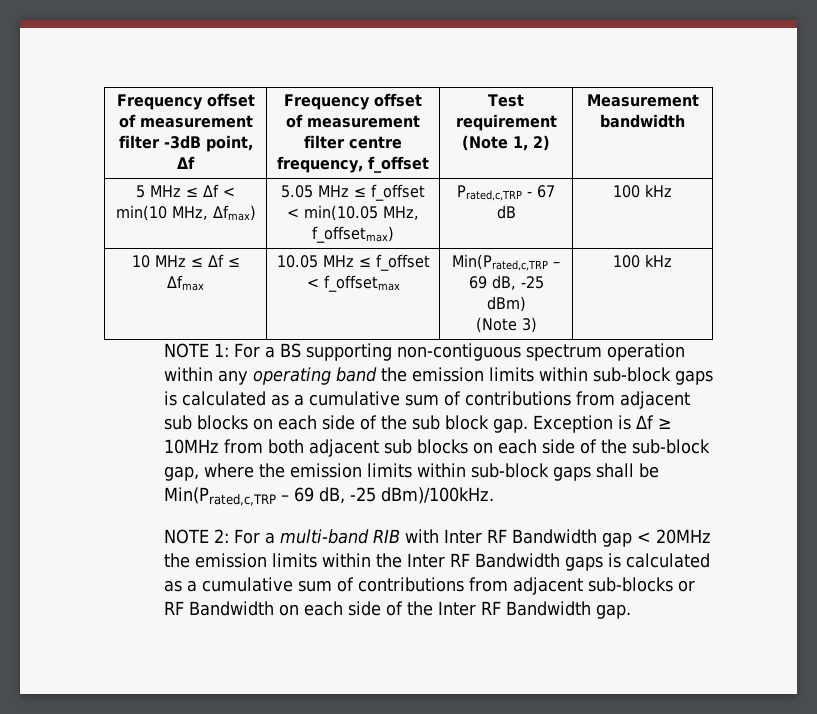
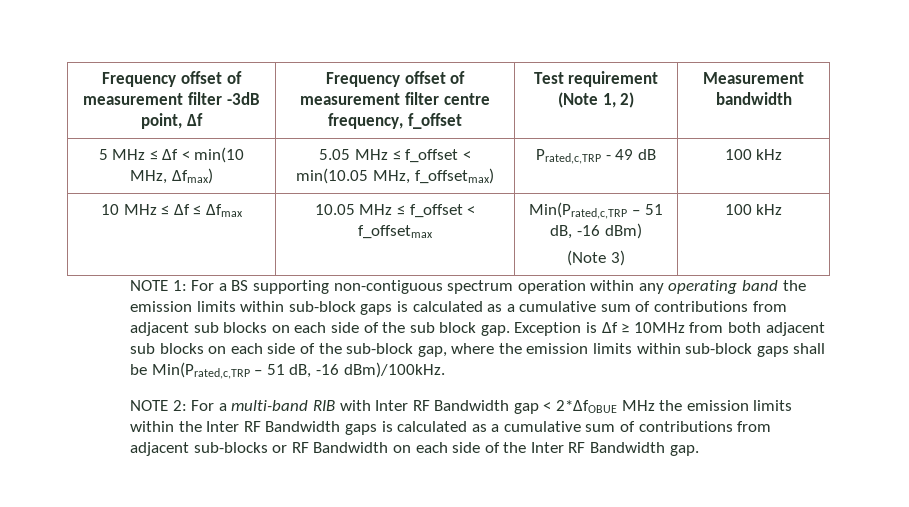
- 5 MHz ≤ Δf < min(10 MHz, Δfmax) | 5.05 MHz ≤ f_offset < min(10.05 MHz, f_offsetmax) | Prated,c,TRP - 67 dB | 100 kHz
+ 5 MHz ≤ Δf < min(10 MHz, Δfmax) | 5.05 MHz ≤ f_offset < min(10.05 MHz, f_offsetmax) | Prated,c,TRP - 49 dB | 100 kHz
- 10 MHz ≤ Δf ≤ Δfmax | 10.05 MHz ≤ f_offset < f_offsetmax | Min(Prated,c,TRP – 69 dB, -25 dBm)
+ 10 MHz ≤ Δf ≤ Δfmax | 10.05 MHz ≤ f_offset < f_offsetmax | Min(Prated,c,TRP – 51 dB, -16 dBm)
- Exception is Δf ≥ 10MHz from both adjacent sub blocks on each side of the sub-block gap, where the emission limits within sub-block gaps shall be Min(Prated,c,TRP – 69 dB, -25 dBm)/100kHz.
+ Exception is Δf ≥ 10MHz from both adjacent sub blocks on each side of the sub-block gap, where the emission limits within sub-block gaps shall be Min(Prated,c,TRP – 51 dB, -16 dBm)/100kHz.
- NOTE 2: For a multi-band RIB with Inter RF Bandwidth gap < 20MHz the emission limits within the Inter RF Bandwidth gaps is calculated as a cumulative sum of contributions from adjacent sub-blocks or RF Bandwidth on each side of the Inter RF Bandwidth gap.
+ NOTE 2: For a multi-band RIB with Inter RF Bandwidth gap < 2*ΔfOBUE MHz the emission limits within the Inter RF Bandwidth gaps is calculated as a cumulative sum of contributions from adjacent sub-blocks or RF Bandwidth on each side of the Inter RF Bandwidth gap.

